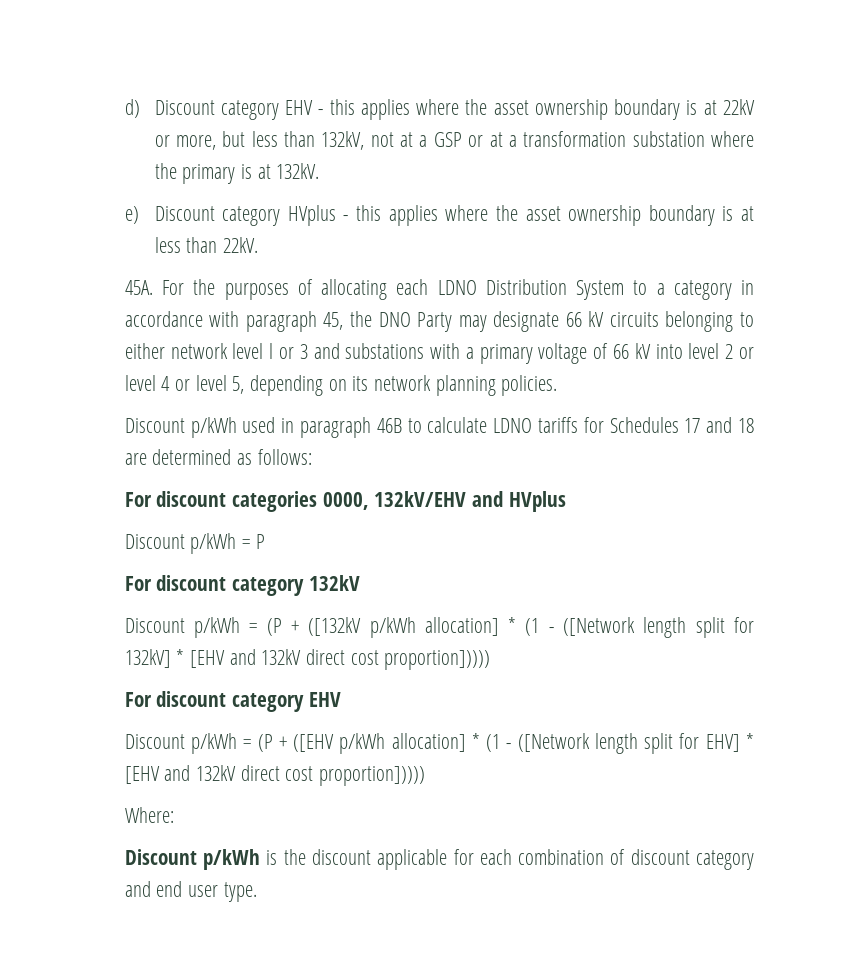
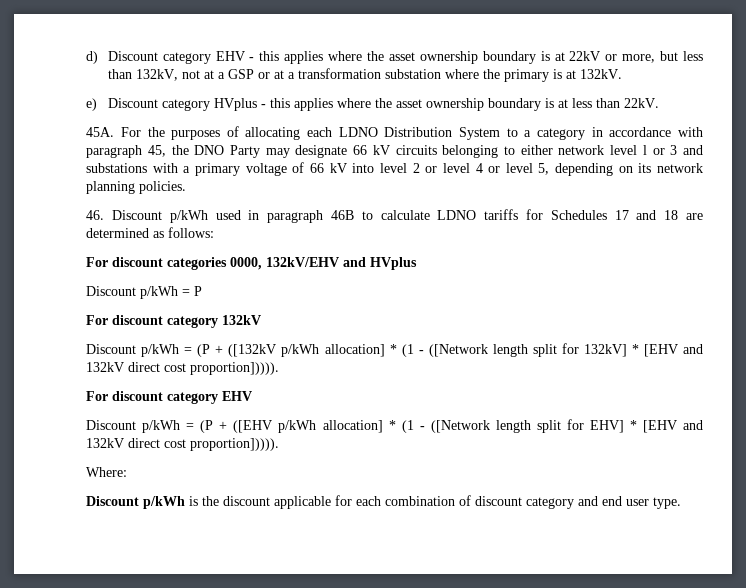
- Discount p/kWh used in paragraph 46B to calculate LDNO tariffs for Schedules 17 and 18 are determined as follows:
+ 46. Discount p/kWh used in paragraph 46B to calculate LDNO tariffs for Schedules 17 and 18 are determined as follows:
- Discount p/kWh = (P + ([132kV p/kWh allocation] * (1 - ([Network length split for 132kV] * [EHV and 132kV direct cost proportion]))))
+ Discount p/kWh = (P + ([132kV p/kWh allocation] * (1 - ([Network length split for 132kV] * [EHV and 132kV direct cost proportion])))).
- Discount p/kWh = (P + ([EHV p/kWh allocation] * (1 - ([Network length split for EHV] * [EHV and 132kV direct cost proportion]))))
+ Discount p/kWh = (P + ([EHV p/kWh allocation] * (1 - ([Network length split for EHV] * [EHV and 132kV direct cost proportion])))).

